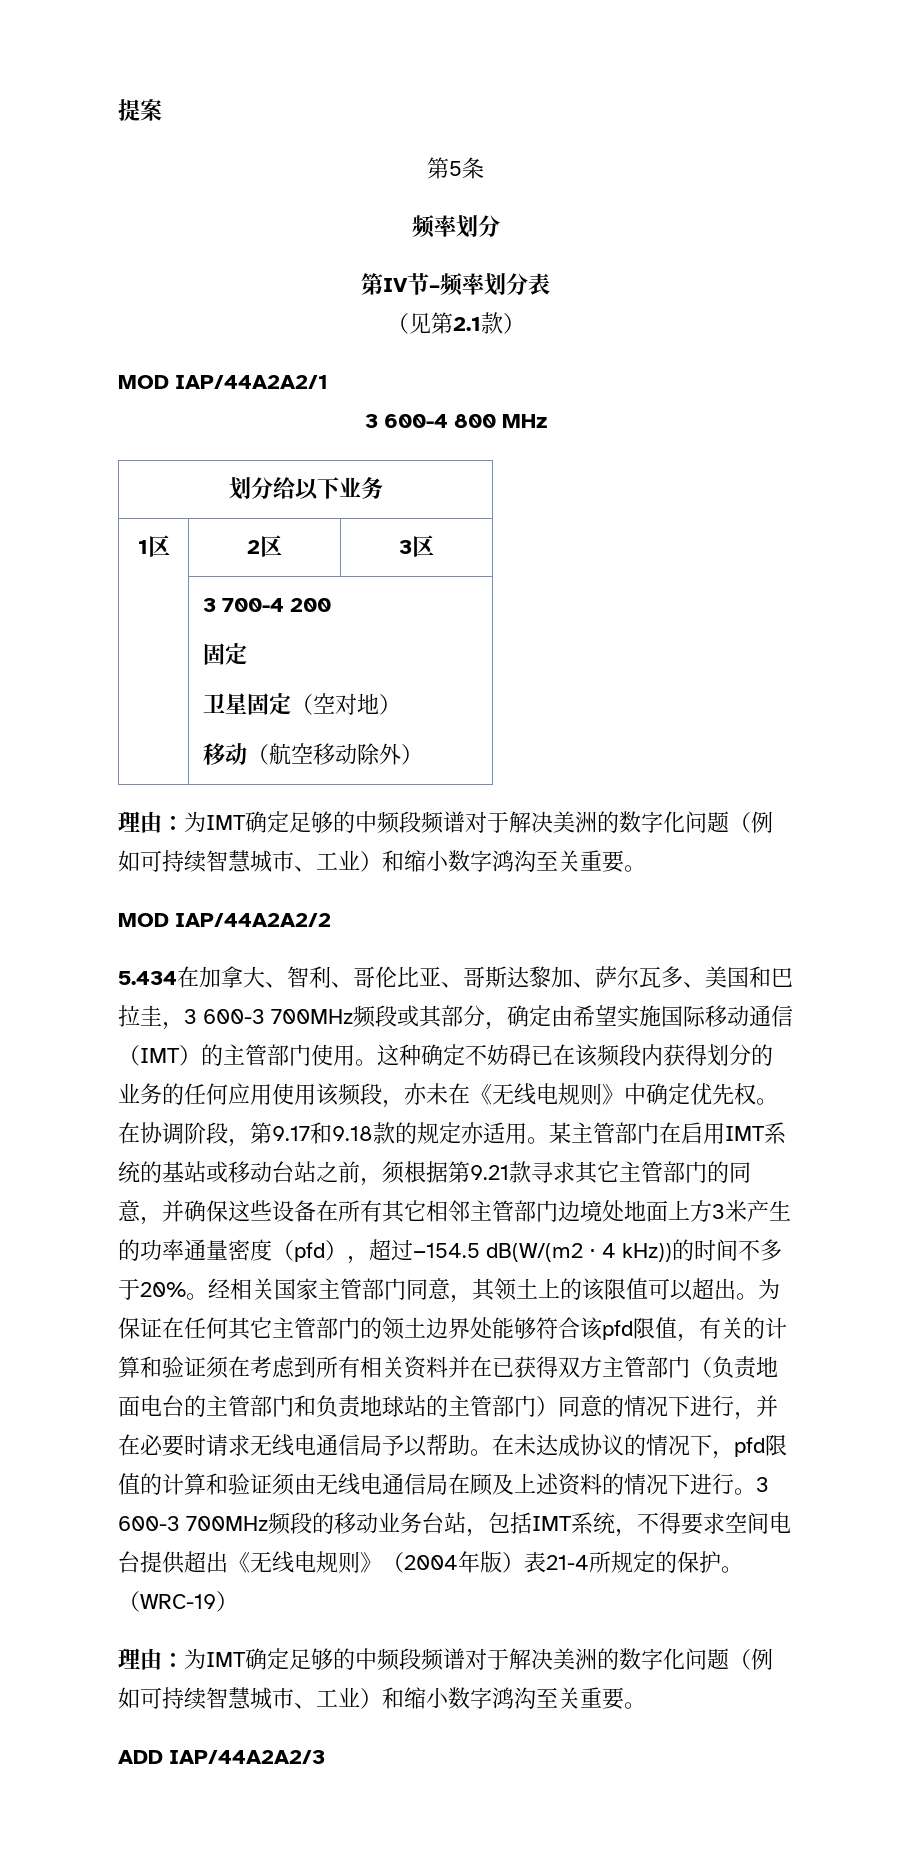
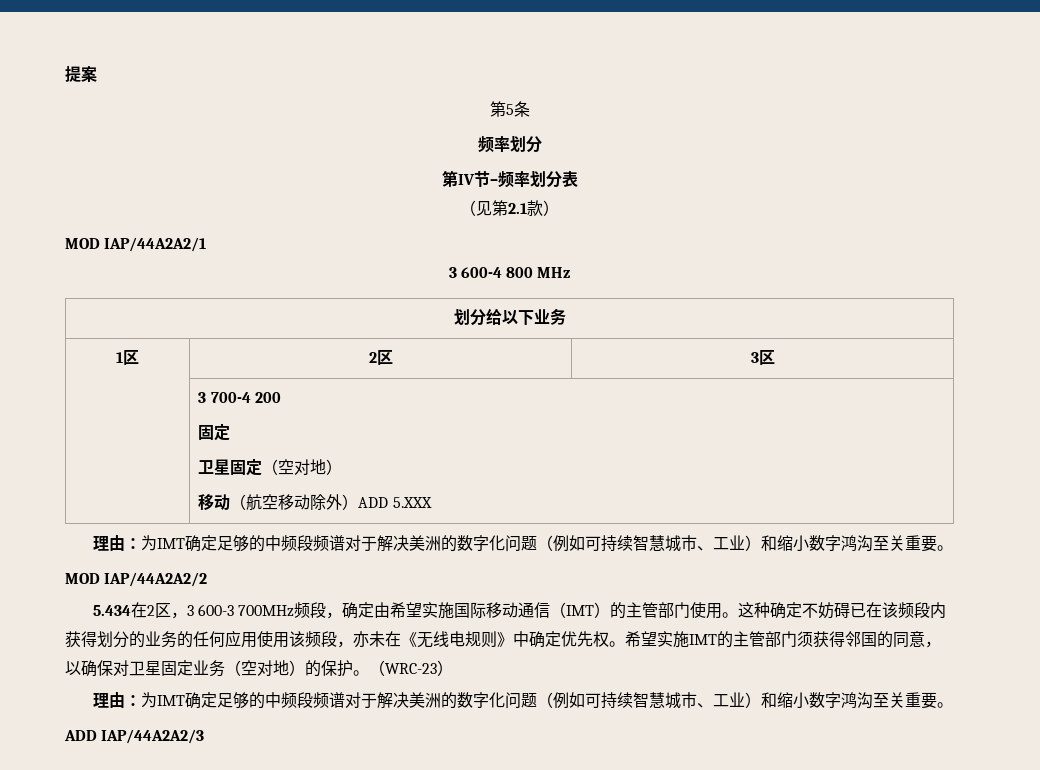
  | 3 700-4 200
  固定
  卫星固定（空对地）
- 移动（航空移动除外）
+ 移动（航空移动除外）ADD 5.XXX
- 5.434在加拿大、智利、哥伦比亚、哥斯达黎加、萨尔瓦多、美国和巴拉圭，3 600-3 700MHz频段或其部分，确定由希望实施国际移动通信（IMT）的主管部门使用。
+ 5.434在2区，3 600-3 700MHz频段，确定由希望实施国际移动通信（IMT）的主管部门使用。
- 在协调阶段，第9.17和9.18款的规定亦适用。某主管部门在启用IMT系统的基站或移动台站之前，须根据第9.21款寻求其它主管部门的同意，并确保这些设备在所有其它相邻主管部门边境处地面上方3米产生的功率通量密度（pfd），超过−154.5 dB(W/(m2 ⋅ 4 kHz))的时间不多于20%。经相关国家主管部门同意，其领土上的该限值可以超出。为保证在任何其它主管部门的领土边界处能够符合该pfd限值，有关的计算和验证须在考虑到所有相关资料并在已获得双方主管部门（负责地面电台的主管部门和负责地球站的主管部门）同意的情况下进行，并在必要时请求无线电通信局予以帮助。在未达成协议的情况下，pfd限值的计算和验证须由无线电通信局在顾及上述资料的情况下进行。3 600-3 700MHz频段的移动业务台站，包括IMT系统，不得要求空间电台提供超出《无线电规则》（2004年版）表21-4所规定的保护。
+ 希望实施IMT的主管部门须获得邻国的同意，以确保对卫星固定业务（空对地）的保护。
- （WRC-19）
+ （WRC-23）

